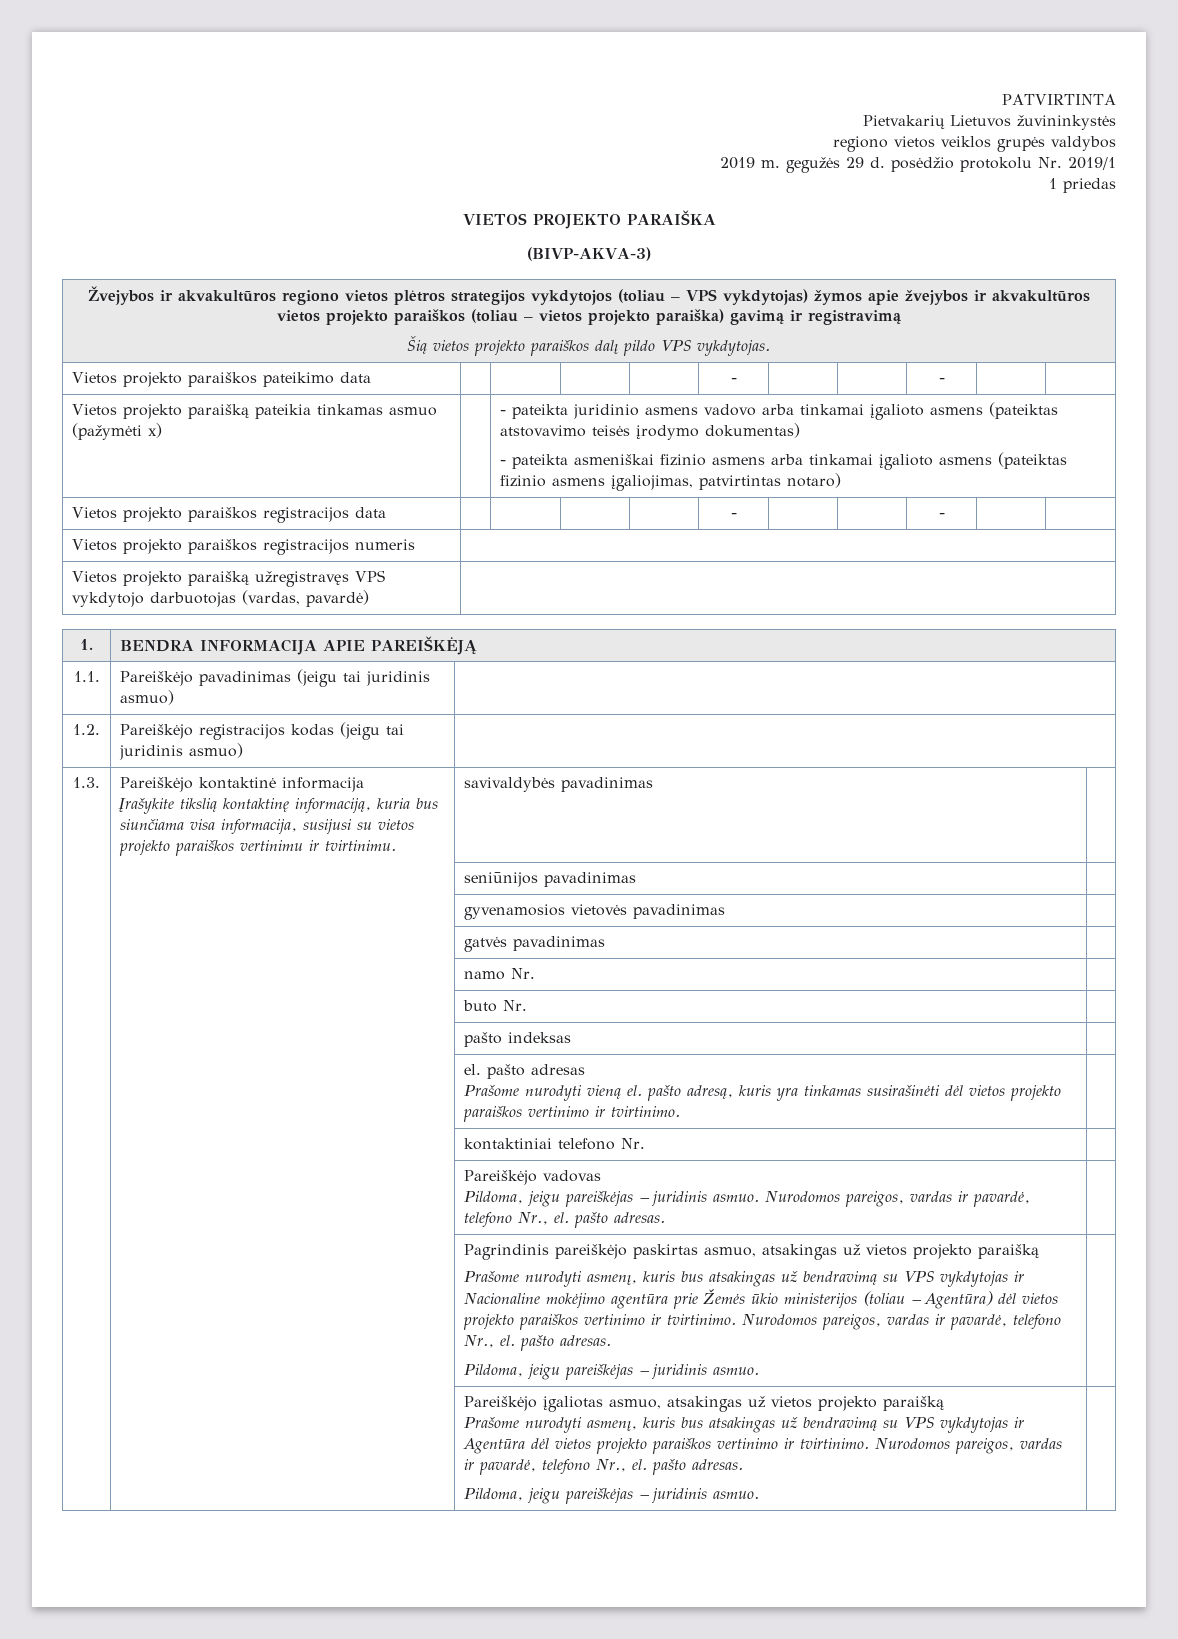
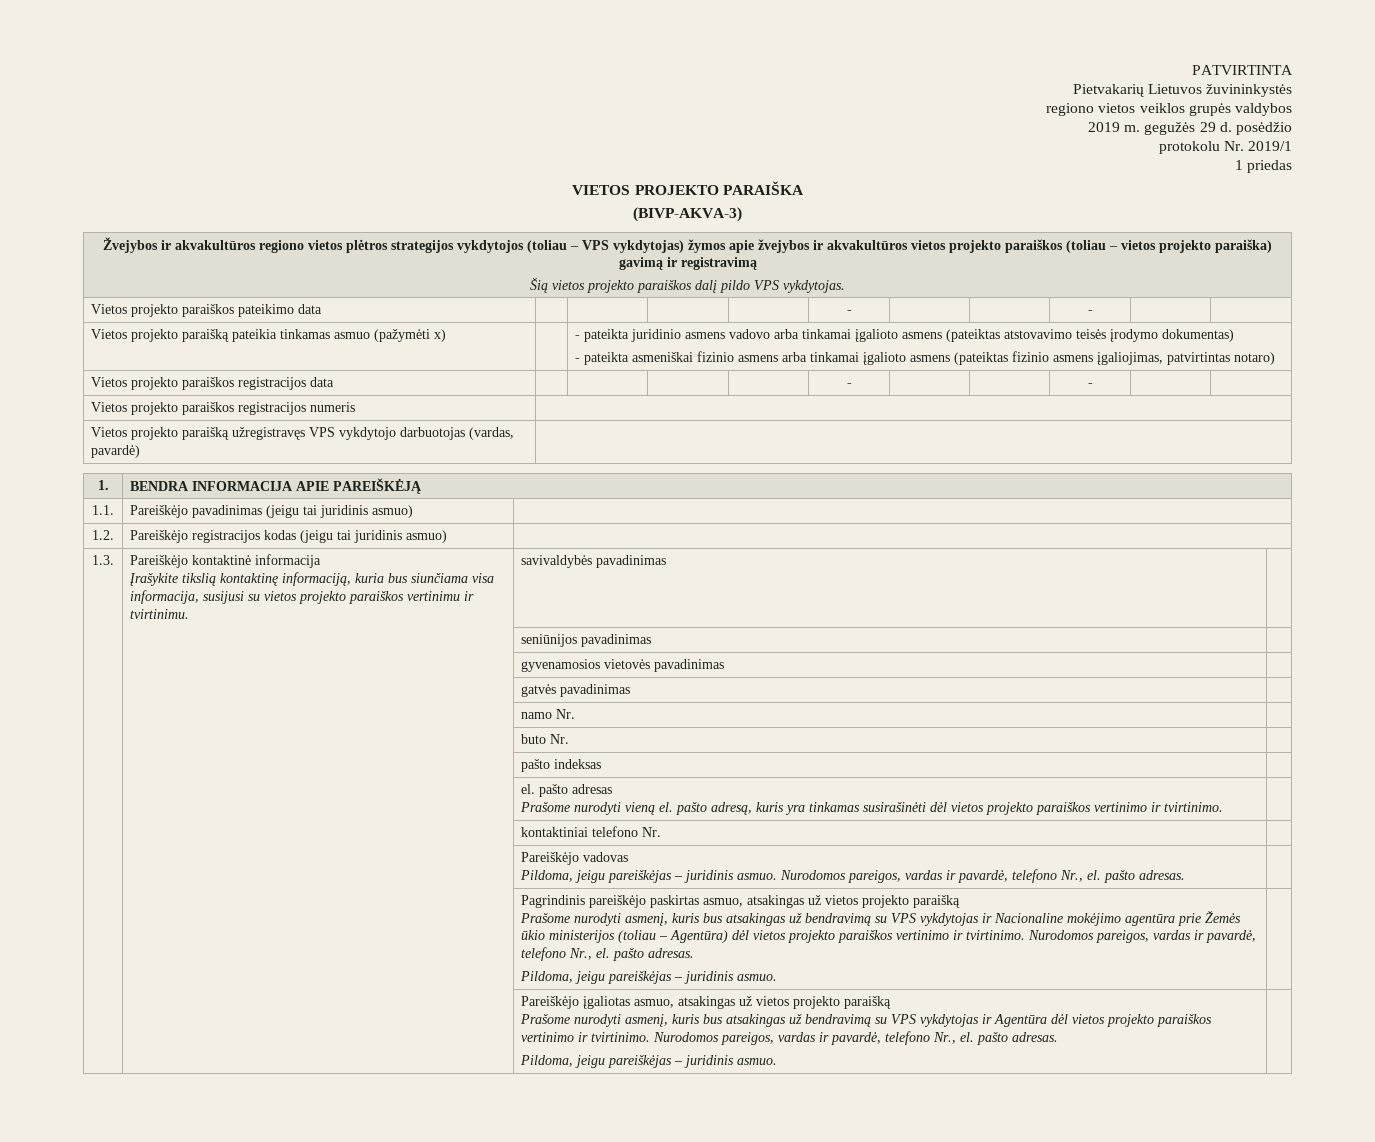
- 2019 m. gegužės 29 d. posėdžio protokolu Nr. 2019/1
+ 2019 m. gegužės 29 d. posėdžio
+ protokolu Nr. 2019/1

